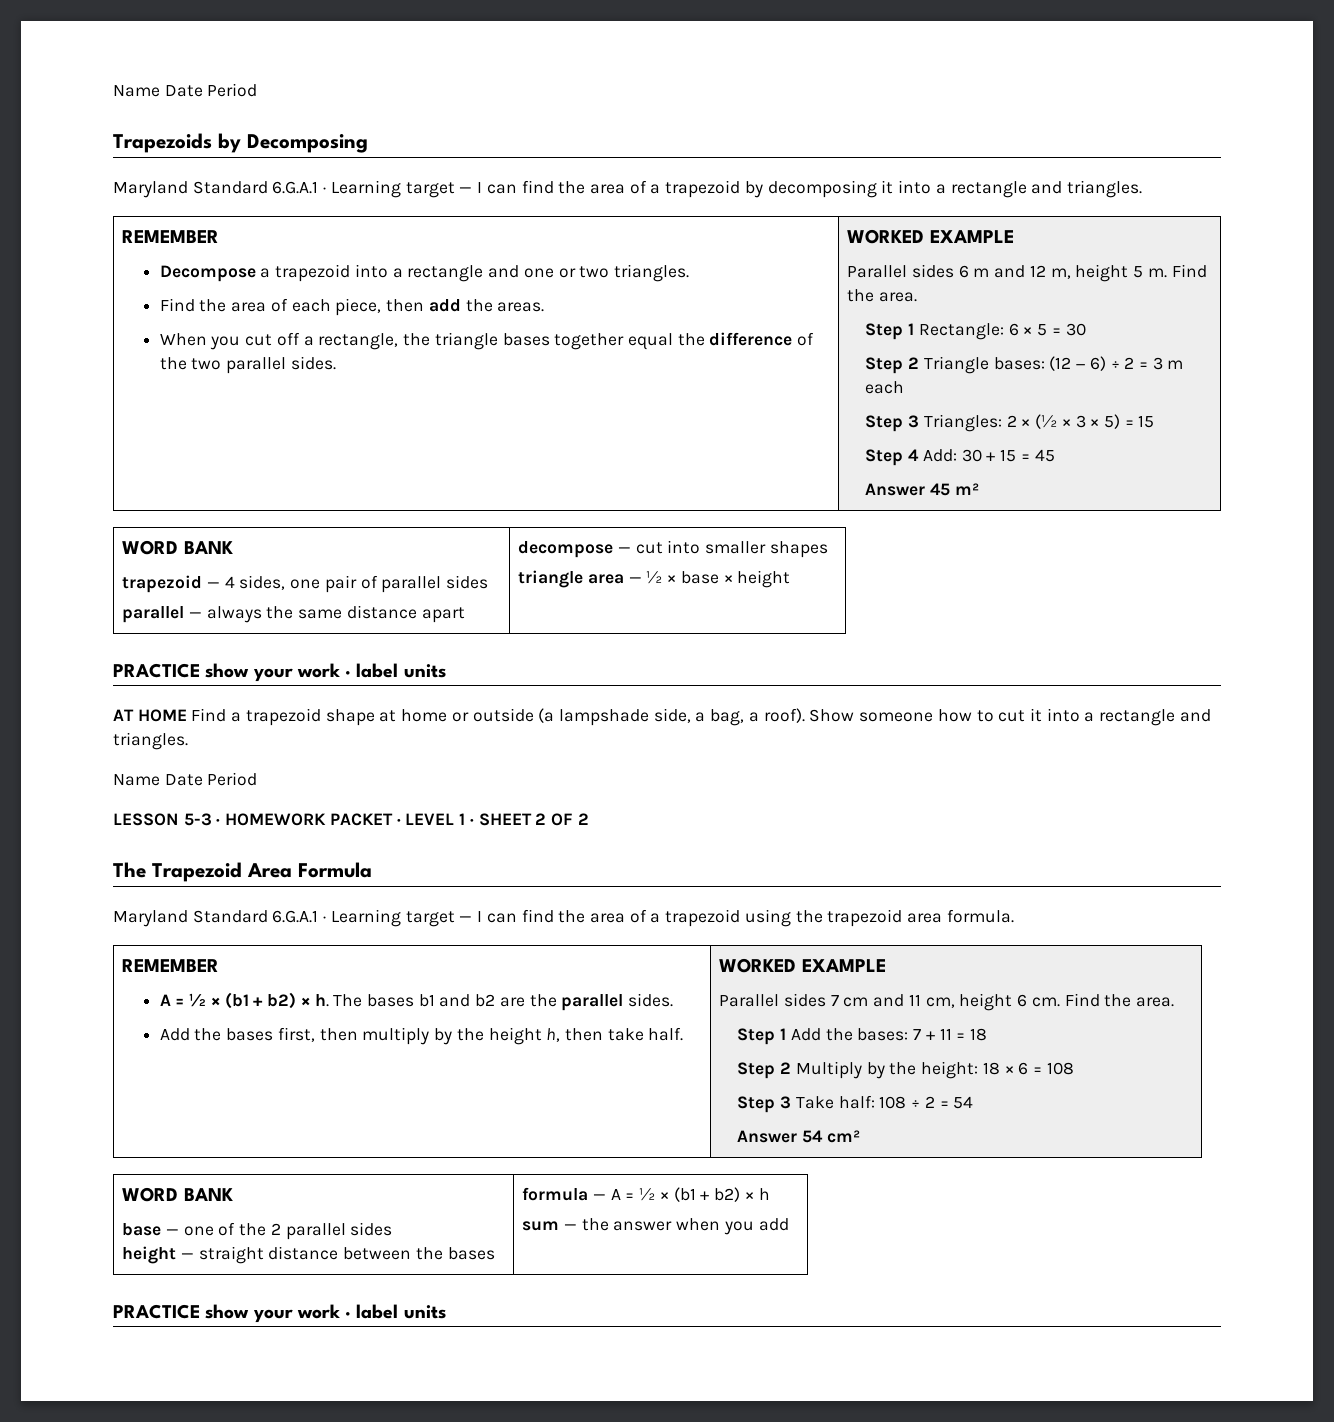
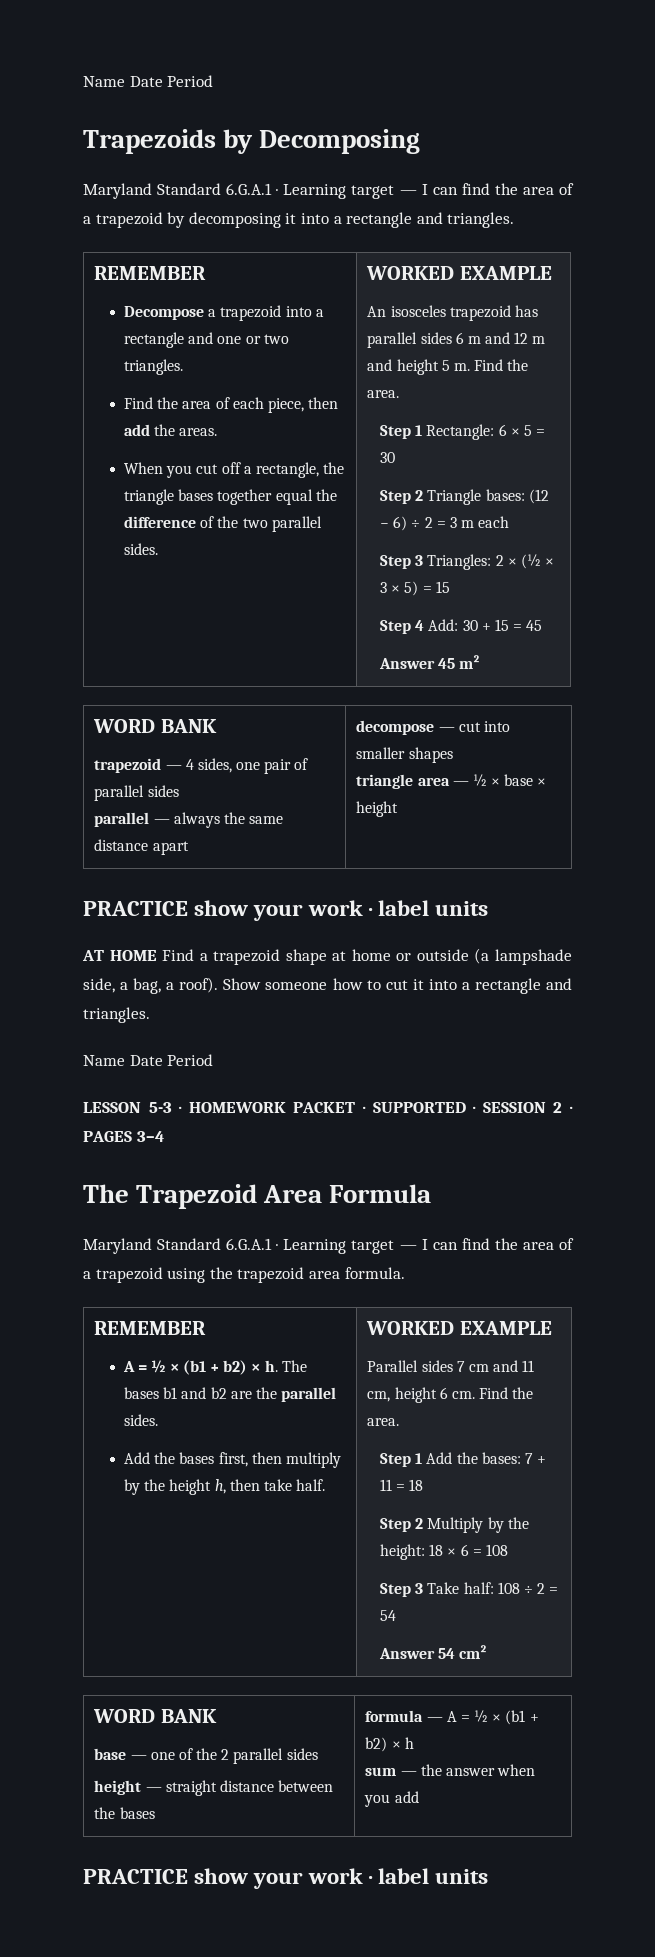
- Parallel sides 6 m and 12 m, height 5 m.
+ An isosceles trapezoid has parallel sides 6 m and 12 m and height 5 m.
- LESSON 5-3 · HOMEWORK PACKET · LEVEL 1 · SHEET 2 OF 2
+ LESSON 5-3 · HOMEWORK PACKET · SUPPORTED · SESSION 2 · PAGES 3–4

